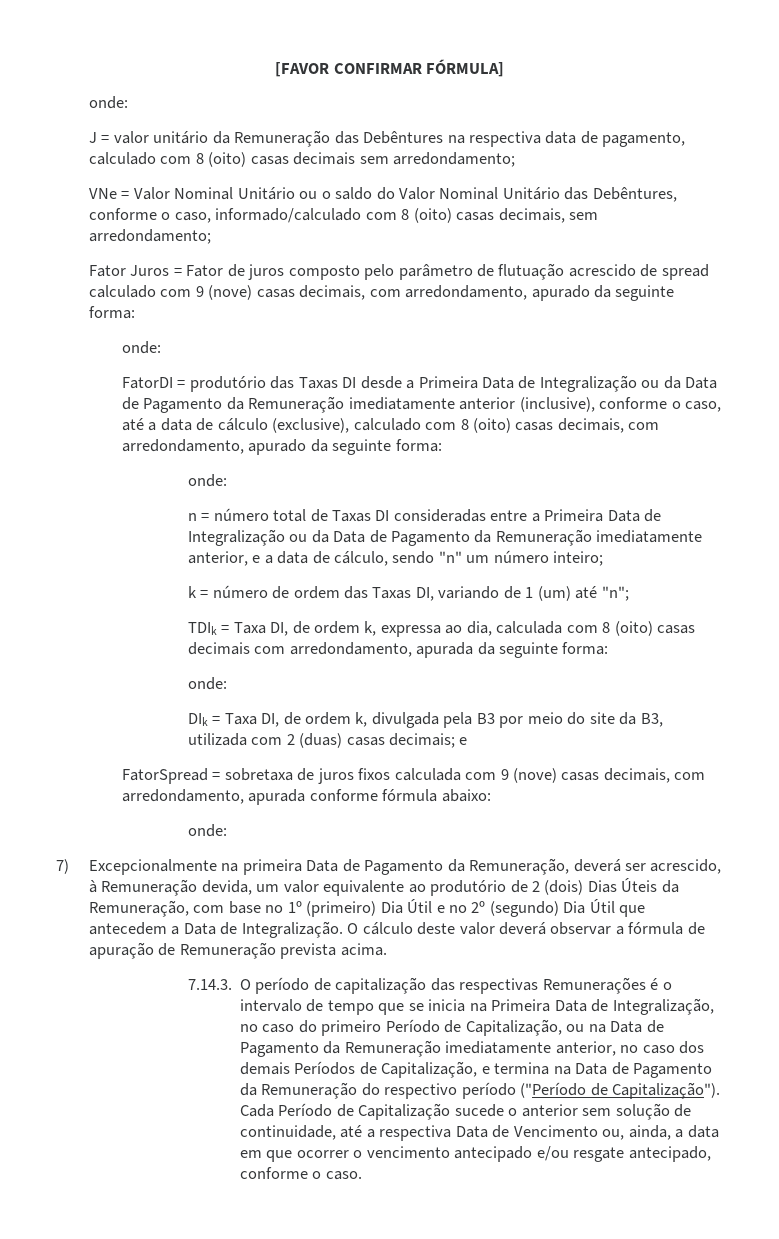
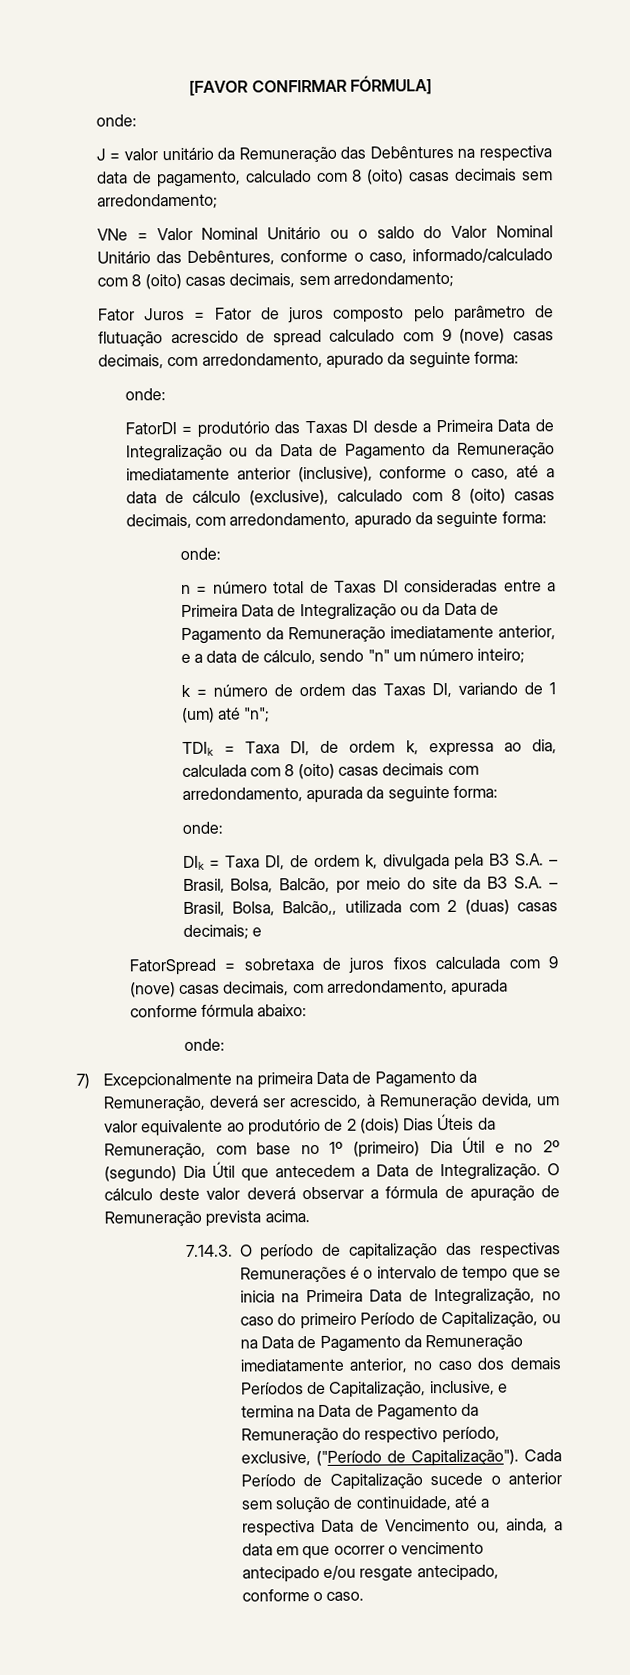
- DIk = Taxa DI, de ordem k, divulgada pela B3 por meio do site da B3, utilizada com 2 (duas) casas decimais; e
+ DIk = Taxa DI, de ordem k, divulgada pela B3 S.A. – Brasil, Bolsa, Balcão, por meio do site da B3 S.A. – Brasil, Bolsa, Balcão,, utilizada com 2 (duas) casas decimais; e
- 7.14.3. O período de capitalização das respectivas Remunerações é o intervalo de tempo que se inicia na Primeira Data de Integralização, no caso do primeiro Período de Capitalização, ou na Data de Pagamento da Remuneração imediatamente anterior, no caso dos demais Períodos de Capitalização, e termina na Data de Pagamento da Remuneração do respectivo período ("Período de Capitalização").
+ 7.14.3. O período de capitalização das respectivas Remunerações é o intervalo de tempo que se inicia na Primeira Data de Integralização, no caso do primeiro Período de Capitalização, ou na Data de Pagamento da Remuneração imediatamente anterior, no caso dos demais Períodos de Capitalização, inclusive, e termina na Data de Pagamento da Remuneração do respectivo período, exclusive, ("Período de Capitalização").

